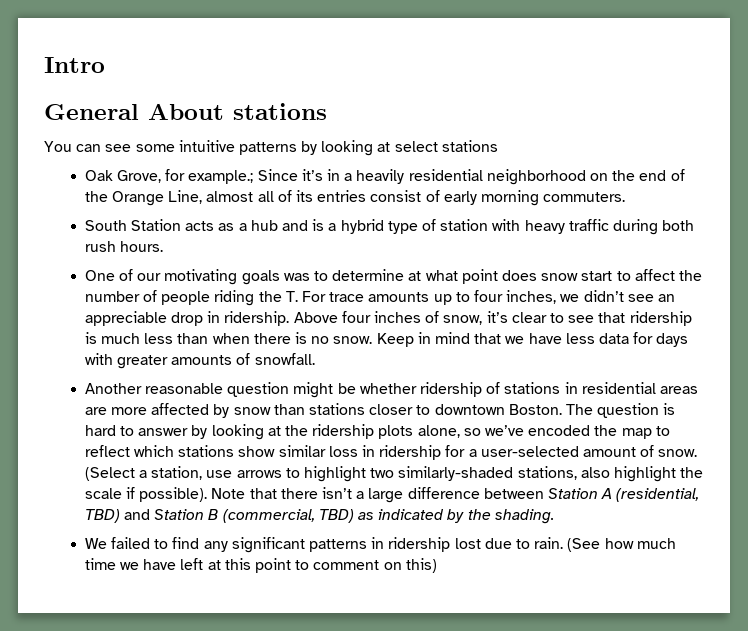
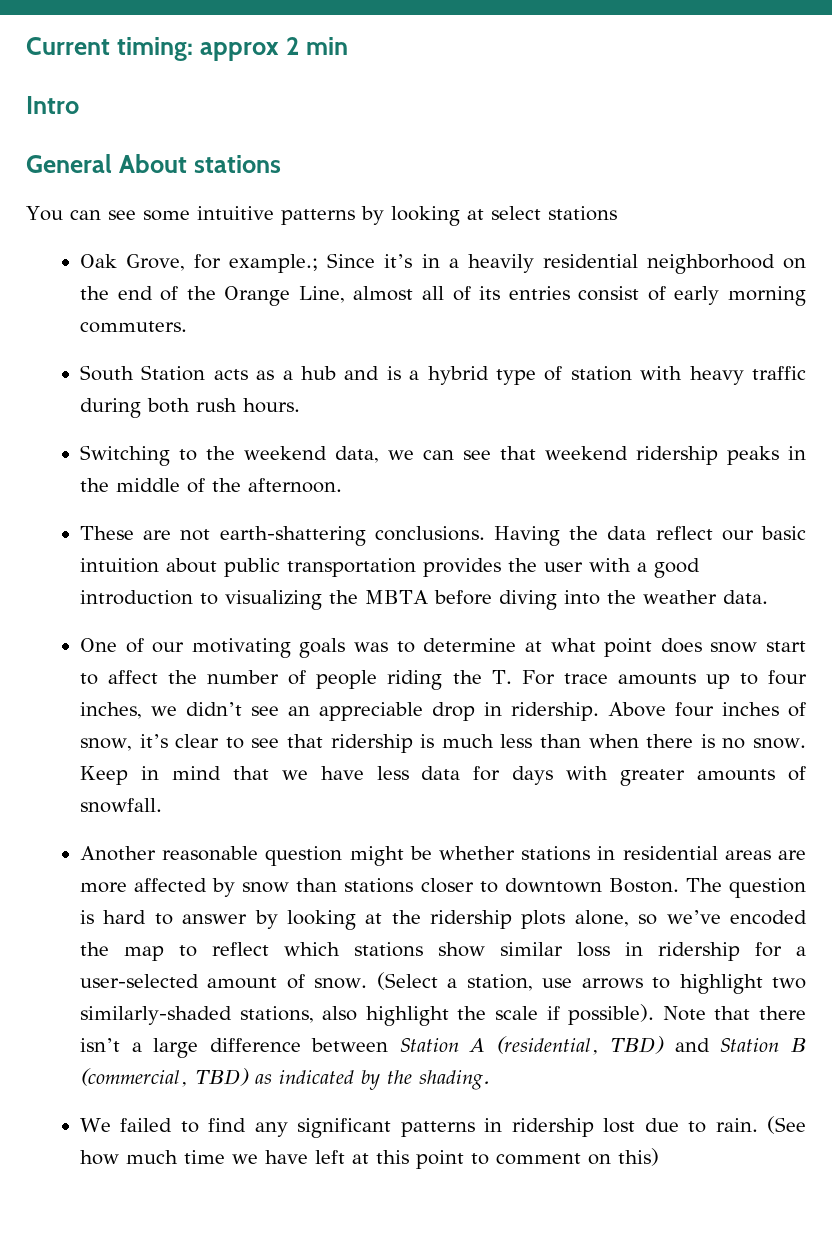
+ Current timing: approx 2 min
+ Switching to the weekend data, we can see that weekend ridership peaks in the middle of the afternoon.
+ These are not earth-shattering conclusions. Having the data reflect our basic intuition about public transportation provides the user with a good introduction to visualizing the MBTA before diving into the weather data.
- Another reasonable question might be whether ridership of stations in residential areas are more affected by snow than stations closer to downtown Boston.
+ Another reasonable question might be whether stations in residential areas are more affected by snow than stations closer to downtown Boston.

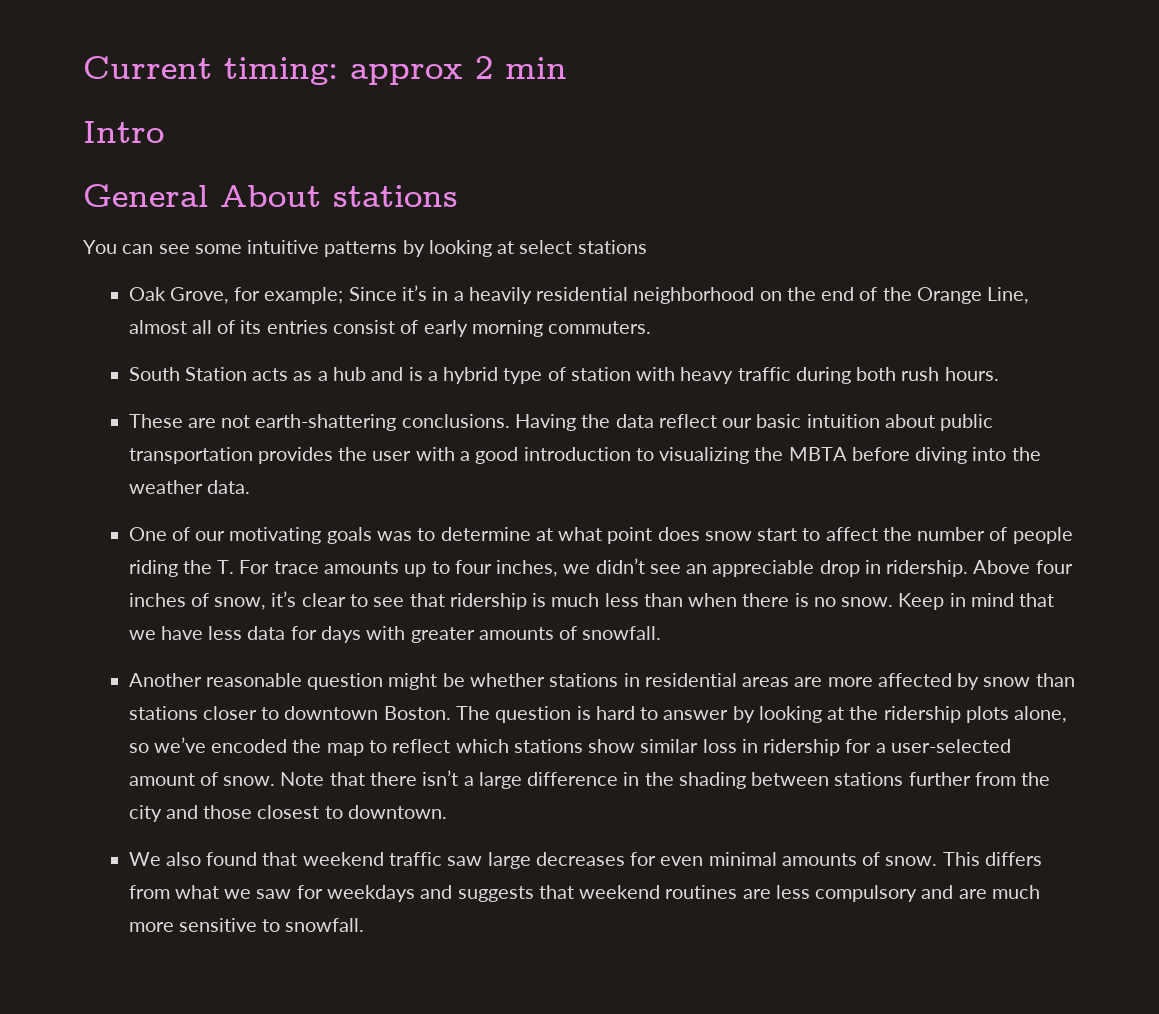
- Oak Grove, for example.; Since it’s in a heavily residential neighborhood on the end of the Orange Line, almost all of its entries consist of early morning commuters.
+ Oak Grove, for example; Since it’s in a heavily residential neighborhood on the end of the Orange Line, almost all of its entries consist of early morning commuters.
- Switching to the weekend data, we can see that weekend ridership peaks in the middle of the afternoon.
- (Select a station, use arrows to highlight two similarly-shaded stations, also highlight the scale if possible).
- Note that there isn’t a large difference between Station A (residential, TBD) and Station B (commercial, TBD) as indicated by the shading.
- We failed to find any significant patterns in ridership lost due to rain. (See how much time we have left at this point to comment on this)
+ Note that there isn’t a large difference in the shading between stations further from the city and those closest to downtown.
+ We also found that weekend traffic saw large decreases for even minimal amounts of snow. This differs from what we saw for weekdays and suggests that weekend routines are less compulsory and are much more sensitive to snowfall.

